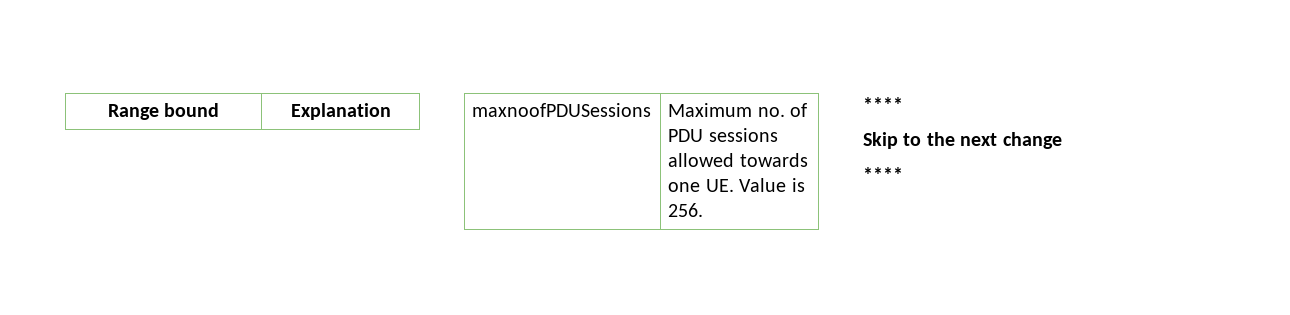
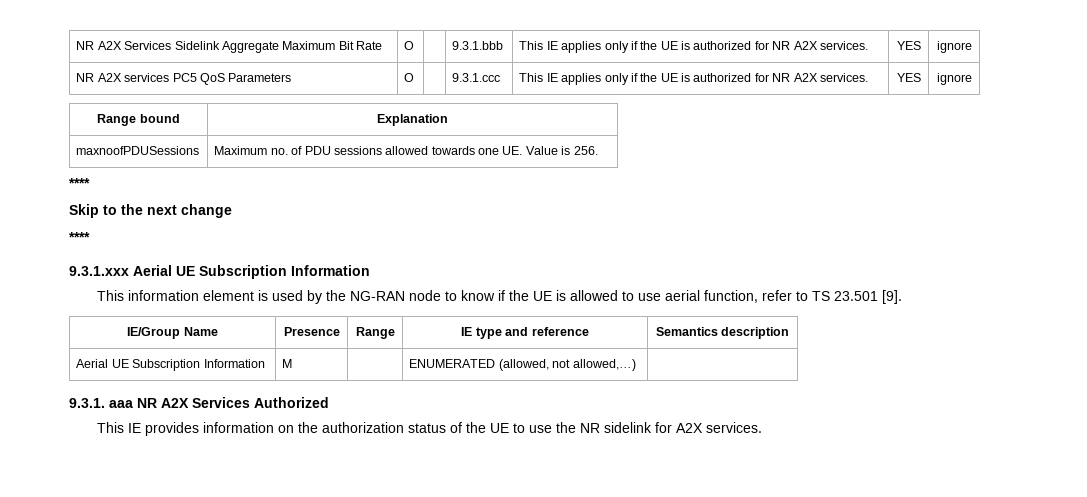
+ NR A2X Services Sidelink Aggregate Maximum Bit Rate | O | | 9.3.1.bbb | This IE applies only if the UE is authorized for NR A2X services. | YES | ignore
+ NR A2X services PC5 QoS Parameters | O | | 9.3.1.ccc | This IE applies only if the UE is authorized for NR A2X services. | YES | ignore
+ 9.3.1.xxx Aerial UE Subscription Information
+ This information element is used by the NG-RAN node to know if the UE is allowed to use aerial function, refer to TS 23.501 [9].
+ IE/Group Name | Presence | Range | IE type and reference | Semantics description
+ Aerial UE Subscription Information | M | | ENUMERATED (allowed, not allowed,…) |
+ 9.3.1. aaa NR A2X Services Authorized
+ This IE provides information on the authorization status of the UE to use the NR sidelink for A2X services.

